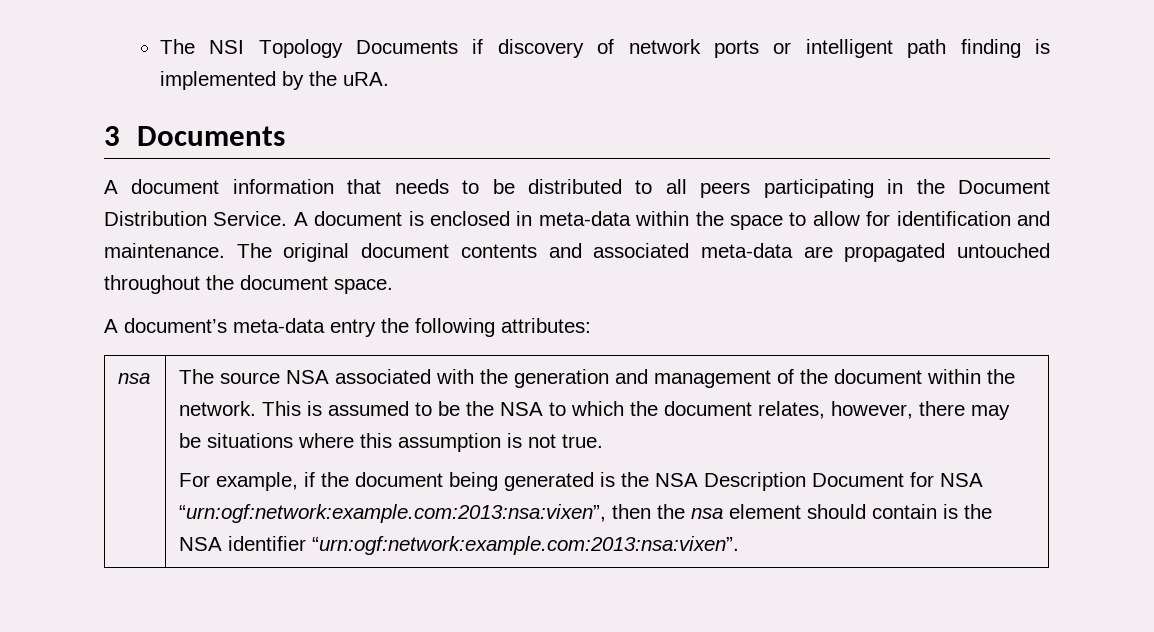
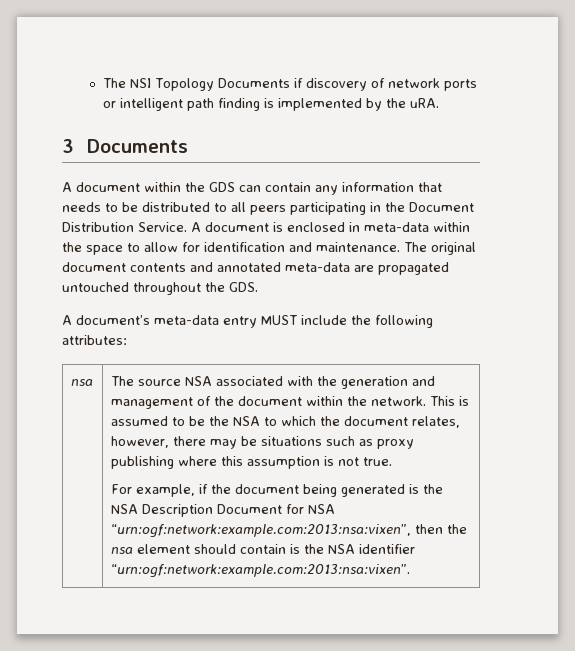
- A document information that needs to be distributed to all peers participating in the Document Distribution Service.
+ A document within the GDS can contain any information that needs to be distributed to all peers participating in the Document Distribution Service.
- The original document contents and associated meta-data are propagated untouched throughout the document space.
+ The original document contents and annotated meta-data are propagated untouched throughout the GDS.
- A document’s meta-data entry the following attributes:
+ A document’s meta-data entry MUST include the following attributes:
- This is assumed to be the NSA to which the document relates, however, there may be situations where this assumption is not true.
+ This is assumed to be the NSA to which the document relates, however, there may be situations such as proxy publishing where this assumption is not true.

